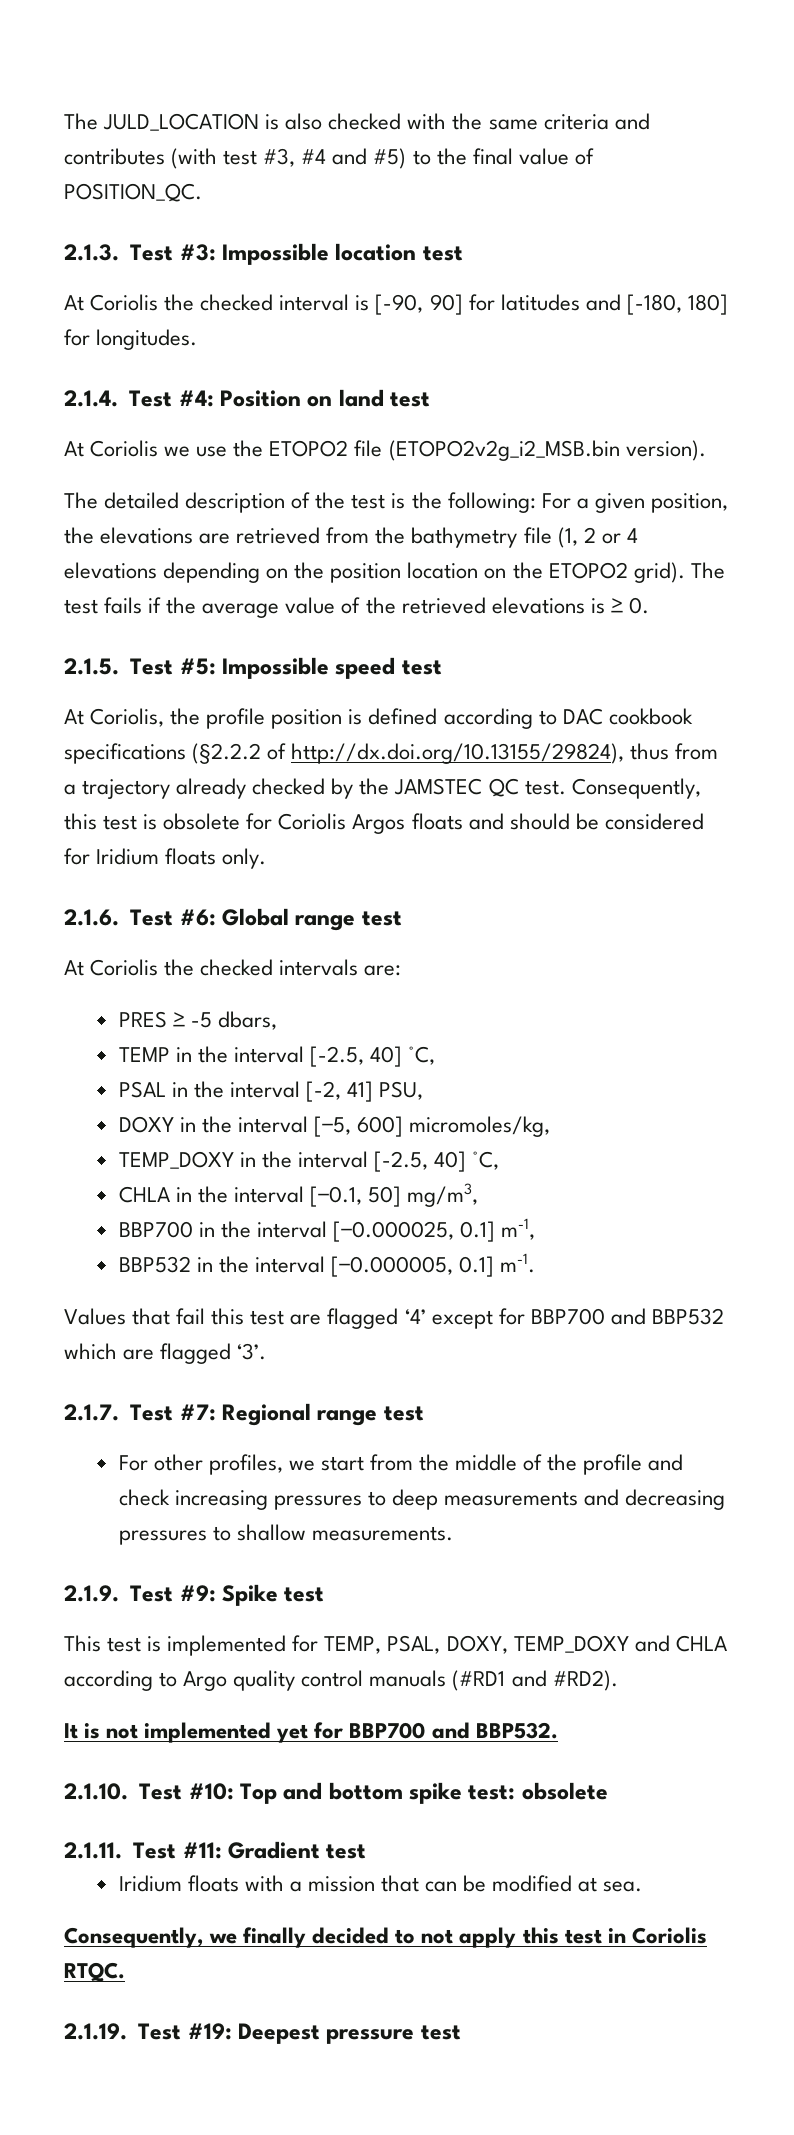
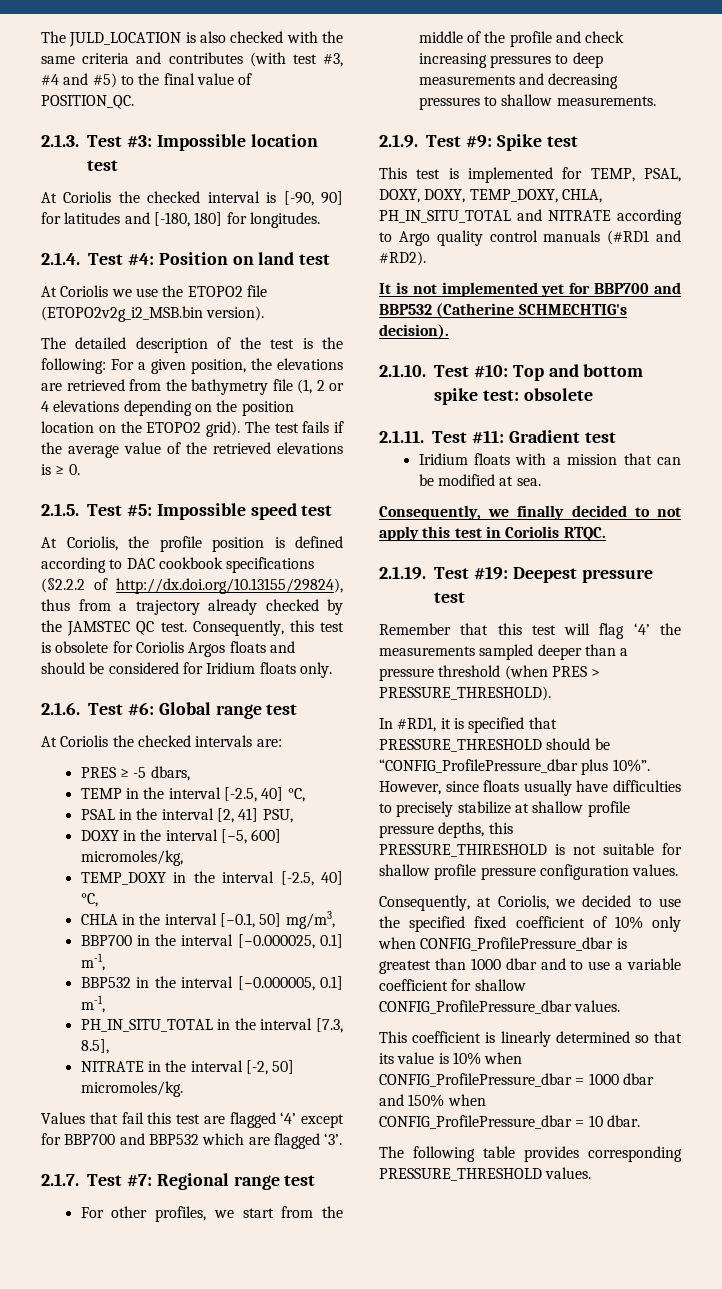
- PSAL in the interval [-2, 41] PSU,
+ PSAL in the interval [2, 41] PSU,
- BBP532 in the interval [−0.000005, 0.1] m-1.
+ BBP532 in the interval [−0.000005, 0.1] m-1,
+ PH_IN_SITU_TOTAL in the interval [7.3, 8.5],
+ NITRATE in the interval [-2, 50] micromoles/kg.
- This test is implemented for TEMP, PSAL, DOXY, TEMP_DOXY and CHLA according to Argo quality control manuals (#RD1 and #RD2).
+ This test is implemented for TEMP, PSAL, DOXY, DOXY, TEMP_DOXY, CHLA, PH_IN_SITU_TOTAL and NITRATE according to Argo quality control manuals (#RD1 and #RD2).
- It is not implemented yet for BBP700 and BBP532.
+ It is not implemented yet for BBP700 and BBP532 (Catherine SCHMECHTIG's decision).
+ Remember that this test will flag ‘4’ the measurements sampled deeper than a pressure threshold (when PRES > PRESSURE_THRESHOLD).
+ In #RD1, it is specified that PRESSURE_THRESHOLD should be “CONFIG_ProfilePressure_dbar plus 10%”. However, since floats usually have difficulties to precisely stabilize at shallow profile pressure depths, this PRESSURE_THIRESHOLD is not suitable for shallow profile pressure configuration values.
+ Consequently, at Coriolis, we decided to use the specified fixed coefficient of 10% only when CONFIG_ProfilePressure_dbar is greatest than 1000 dbar and to use a variable coefficient for shallow CONFIG_ProfilePressure_dbar values.
+ This coefficient is linearly determined so that its value is 10% when CONFIG_ProfilePressure_dbar = 1000 dbar and 150% when CONFIG_ProfilePressure_dbar = 10 dbar.
+ The following table provides corresponding PRESSURE_THRESHOLD values.

